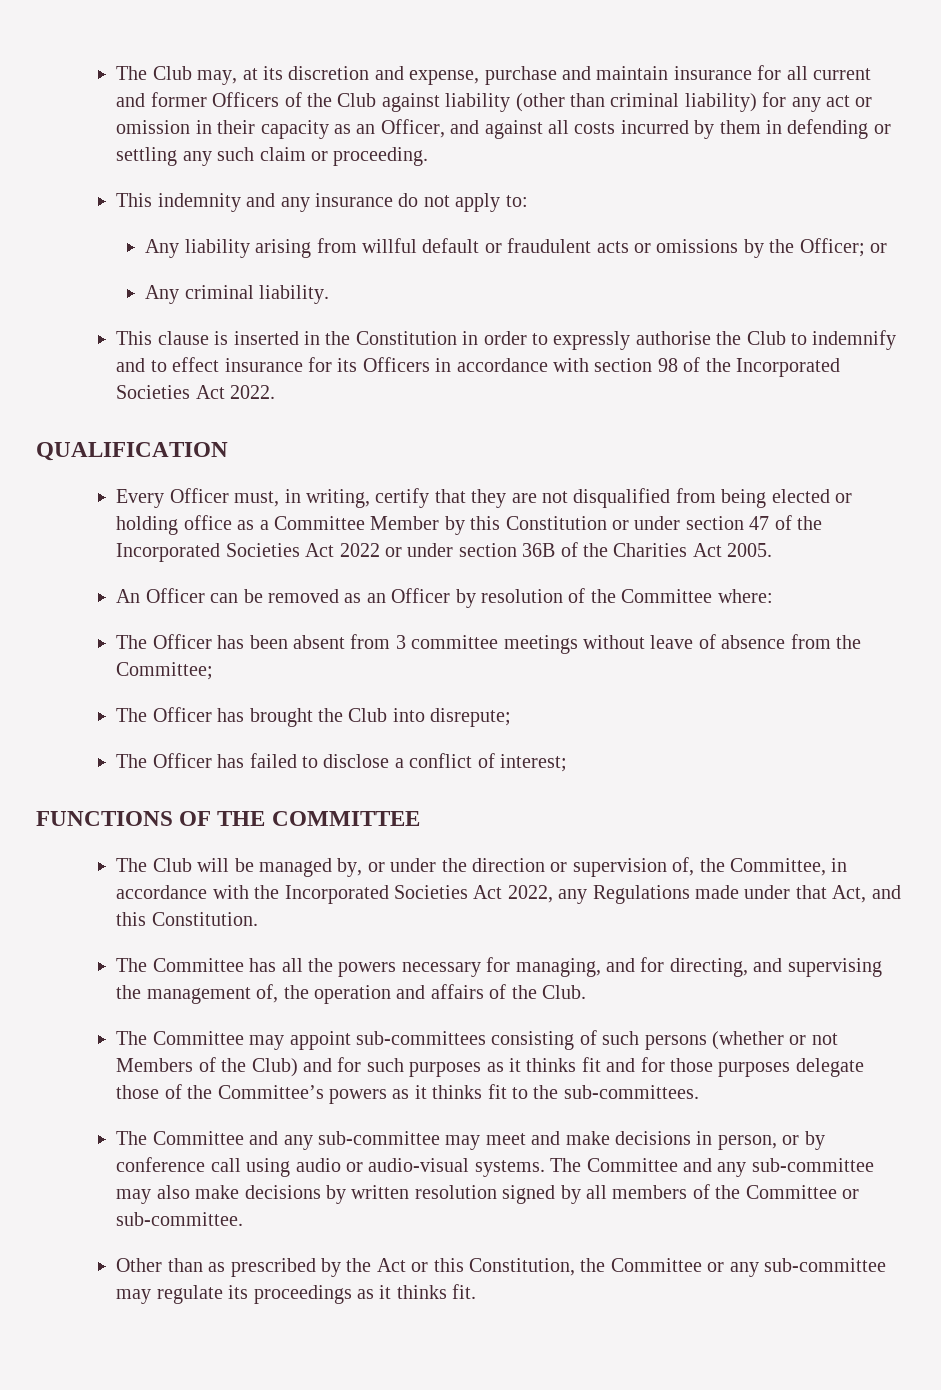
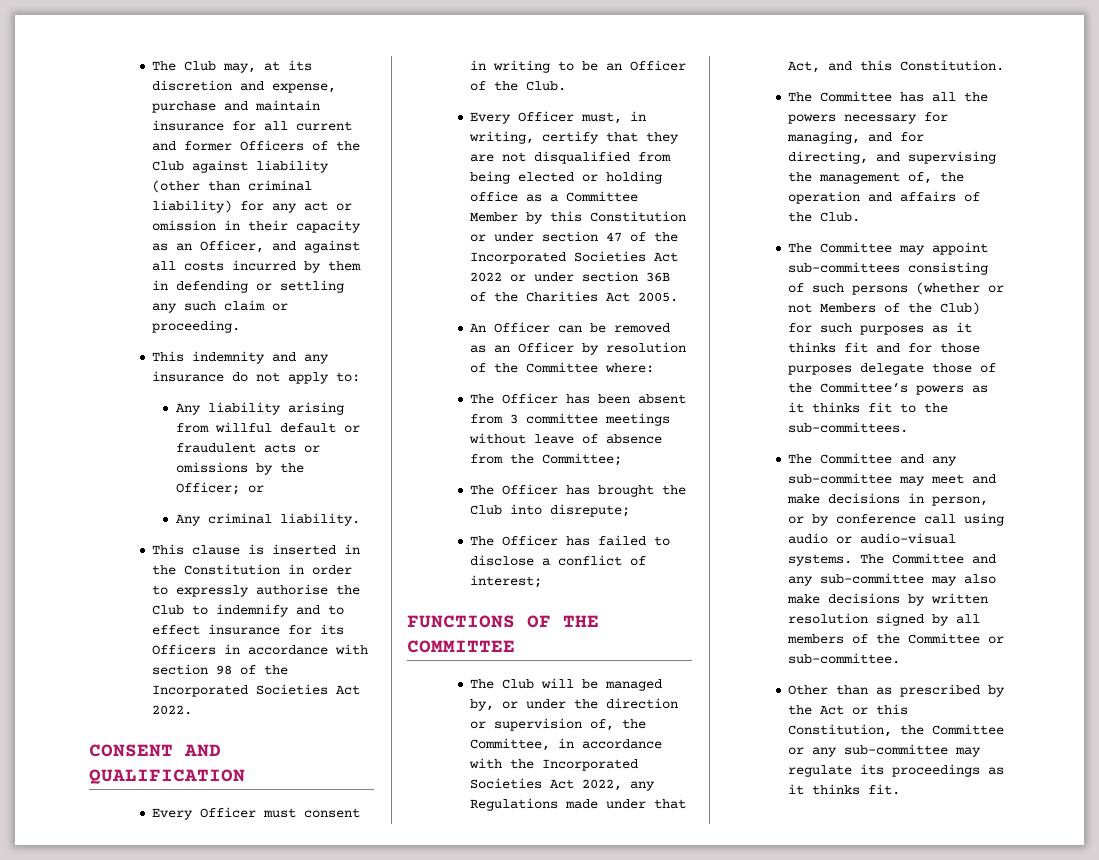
- QUALIFICATION
+ CONSENT AND QUALIFICATION
+ Every Officer must consent in writing to be an Officer of the Club.
- The Committee may appoint sub-committees consisting of such persons (whether or not Members of the Club) and for such purposes as it thinks fit and for those purposes delegate those of the Committee’s powers as it thinks fit to the sub-committees.
+ The Committee may appoint sub-committees consisting of such persons (whether or not Members of the Club) for such purposes as it thinks fit and for those purposes delegate those of the Committee’s powers as it thinks fit to the sub-committees.

